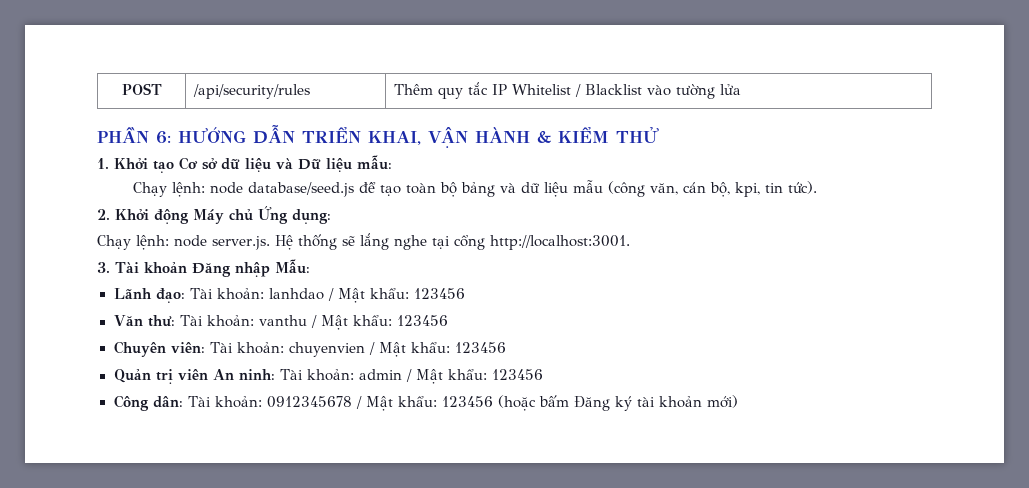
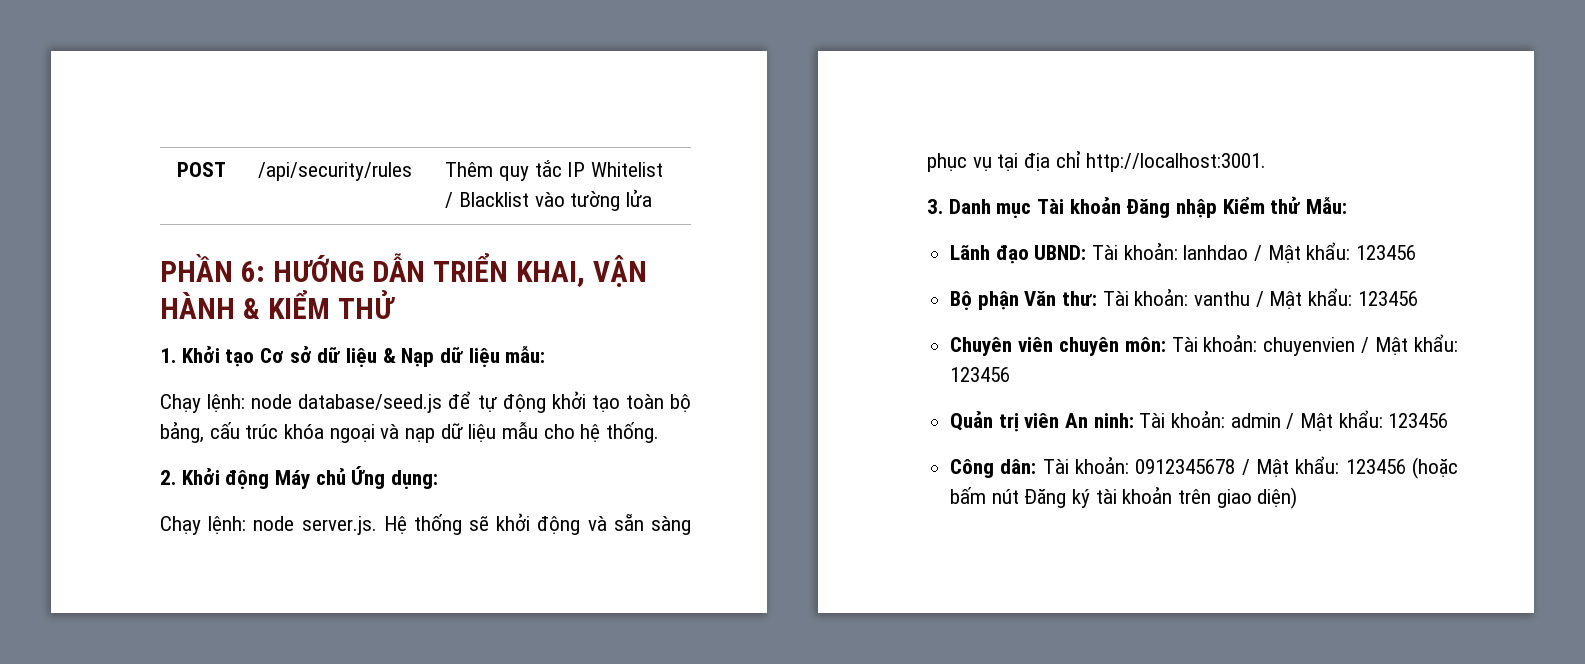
- 1. Khởi tạo Cơ sở dữ liệu và Dữ liệu mẫu:
+ 1. Khởi tạo Cơ sở dữ liệu & Nạp dữ liệu mẫu:
- Chạy lệnh: node database/seed.js để tạo toàn bộ bảng và dữ liệu mẫu (công văn, cán bộ, kpi, tin tức).
+ Chạy lệnh: node database/seed.js để tự động khởi tạo toàn bộ bảng, cấu trúc khóa ngoại và nạp dữ liệu mẫu cho hệ thống.
- Chạy lệnh: node server.js. Hệ thống sẽ lắng nghe tại cổng http://localhost:3001.
+ Chạy lệnh: node server.js. Hệ thống sẽ khởi động và sẵn sàng phục vụ tại địa chỉ http://localhost:3001.
- 3. Tài khoản Đăng nhập Mẫu:
+ 3. Danh mục Tài khoản Đăng nhập Kiểm thử Mẫu:
- Lãnh đạo: Tài khoản: lanhdao / Mật khẩu: 123456
+ Lãnh đạo UBND: Tài khoản: lanhdao / Mật khẩu: 123456
- Văn thư: Tài khoản: vanthu / Mật khẩu: 123456
+ Bộ phận Văn thư: Tài khoản: vanthu / Mật khẩu: 123456
- Chuyên viên: Tài khoản: chuyenvien / Mật khẩu: 123456
+ Chuyên viên chuyên môn: Tài khoản: chuyenvien / Mật khẩu: 123456
- Công dân: Tài khoản: 0912345678 / Mật khẩu: 123456 (hoặc bấm Đăng ký tài khoản mới)
+ Công dân: Tài khoản: 0912345678 / Mật khẩu: 123456 (hoặc bấm nút Đăng ký tài khoản trên giao diện)

